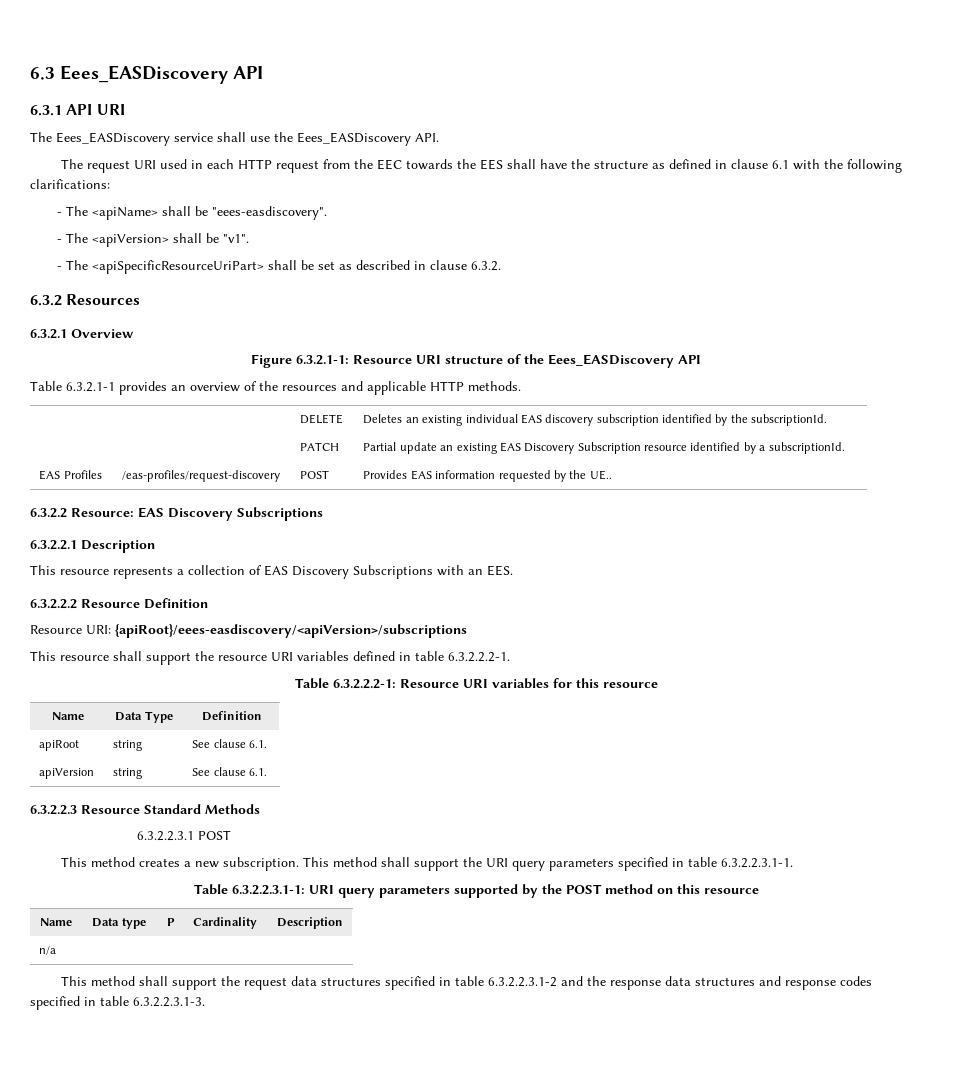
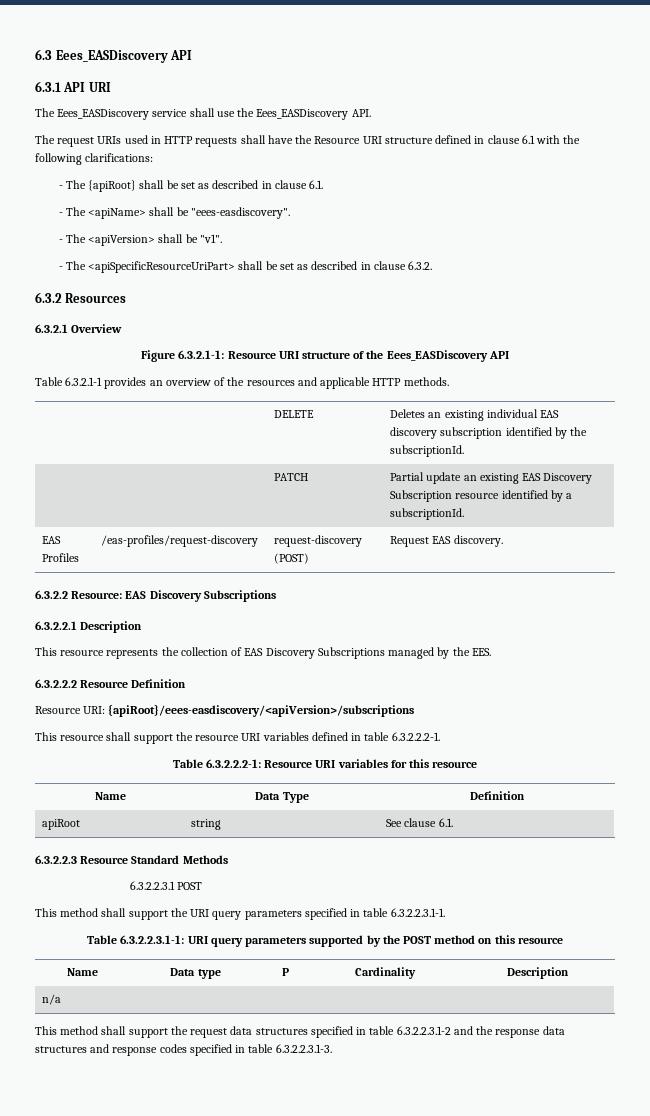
- The request URI used in each HTTP request from the EEC towards the EES shall have the structure as defined in clause 6.1 with the following clarifications:
+ The request URIs used in HTTP requests shall have the Resource URI structure defined in clause 6.1 with the following clarifications:
+ - The {apiRoot} shall be set as described in clause 6.1.
- EAS Profiles | /eas-profiles/request-discovery | POST | Provides EAS information requested by the UE..
+ EAS Profiles | /eas-profiles/request-discovery | request-discovery (POST) | Request EAS discovery.
- This resource represents a collection of EAS Discovery Subscriptions with an EES.
+ This resource represents the collection of EAS Discovery Subscriptions managed by the EES.
- apiVersion | string | See clause 6.1.
- This method creates a new subscription. This method shall support the URI query parameters specified in table 6.3.2.2.3.1-1.
+ This method shall support the URI query parameters specified in table 6.3.2.2.3.1-1.

